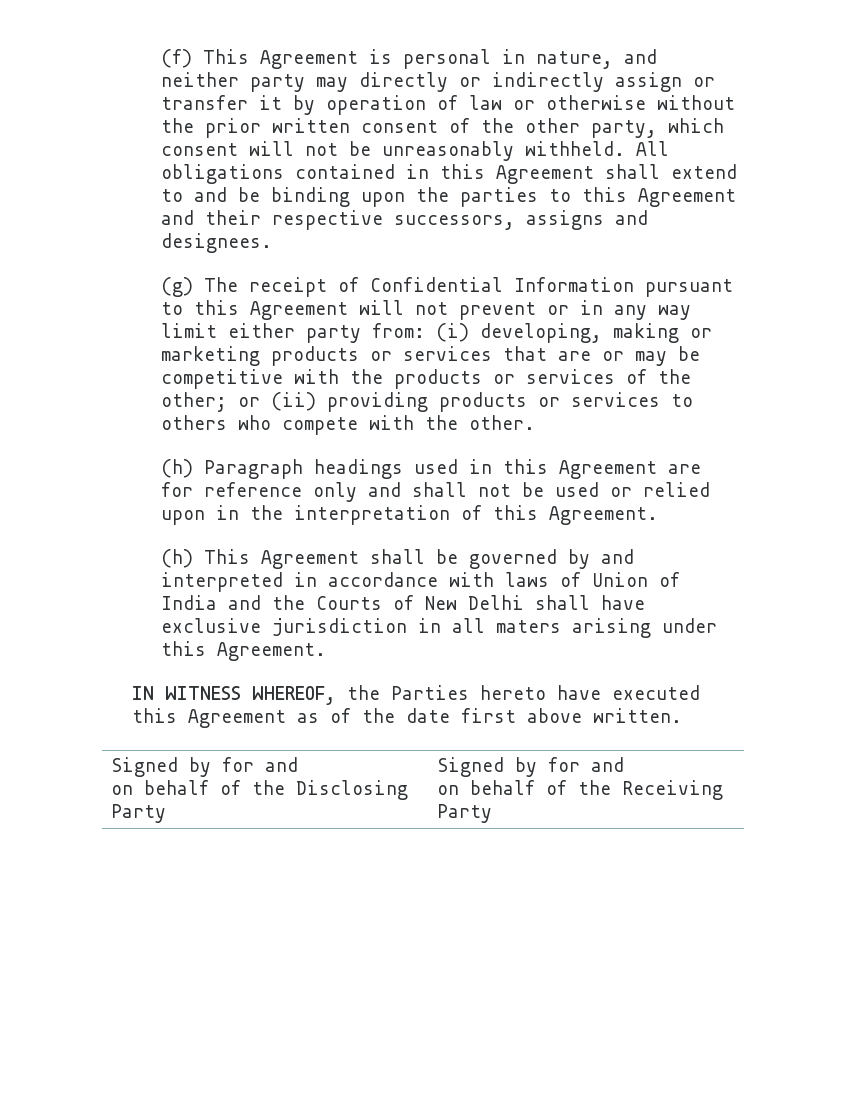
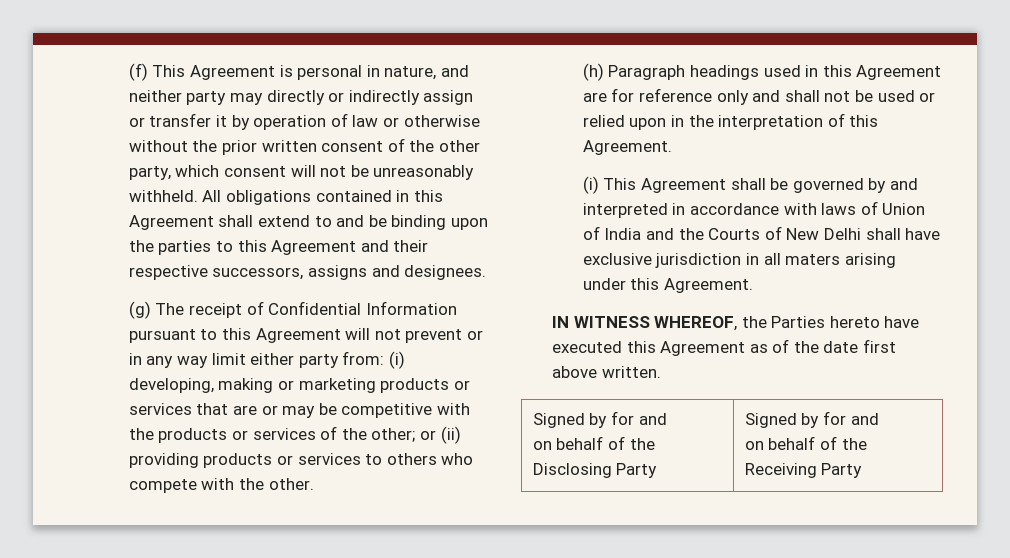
- (h) This Agreement shall be governed by and interpreted in accordance with laws of Union of India and the Courts of New Delhi shall have exclusive jurisdiction in all maters arising under this Agreement.
+ (i) This Agreement shall be governed by and interpreted in accordance with laws of Union of India and the Courts of New Delhi shall have exclusive jurisdiction in all maters arising under this Agreement.

